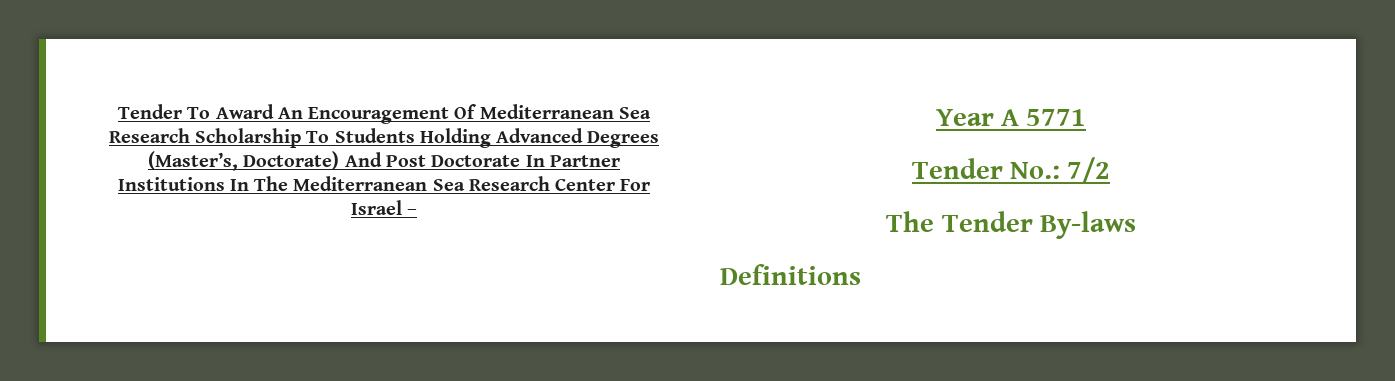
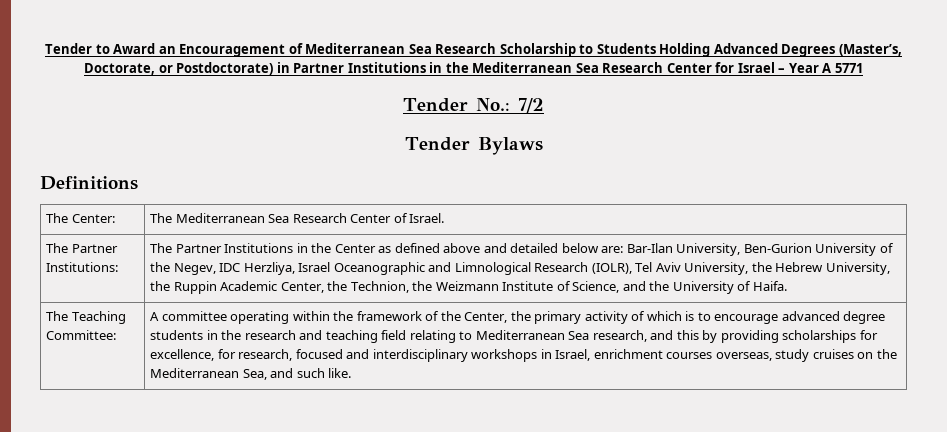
- Tender To Award An Encouragement Of Mediterranean Sea Research Scholarship To Students Holding Advanced Degrees (Master’s, Doctorate) And Post Doctorate In Partner Institutions In The Mediterranean Sea Research Center For Israel –
- Year A 5771
+ Tender to Award an Encouragement of Mediterranean Sea Research Scholarship to Students Holding Advanced Degrees (Master’s, Doctorate, or Postdoctorate) in Partner Institutions in the Mediterranean Sea Research Center for Israel – Year A 5771
- The Tender By-laws
+ Tender Bylaws
  Definitions
+ The Center: | The Mediterranean Sea Research Center of Israel.
+ The Partner Institutions: | The Partner Institutions in the Center as defined above and detailed below are: Bar-Ilan University, Ben-Gurion University of the Negev, IDC Herzliya, Israel Oceanographic and Limnological Research (IOLR), Tel Aviv University, the Hebrew University, the Ruppin Academic Center, the Technion, the Weizmann Institute of Science, and the University of Haifa.
+ The Teaching Committee: | A committee operating within the framework of the Center, the primary activity of which is to encourage advanced degree students in the research and teaching field relating to Mediterranean Sea research, and this by providing scholarships for excellence, for research, focused and interdisciplinary workshops in Israel, enrichment courses overseas, study cruises on the Mediterranean Sea, and such like.

